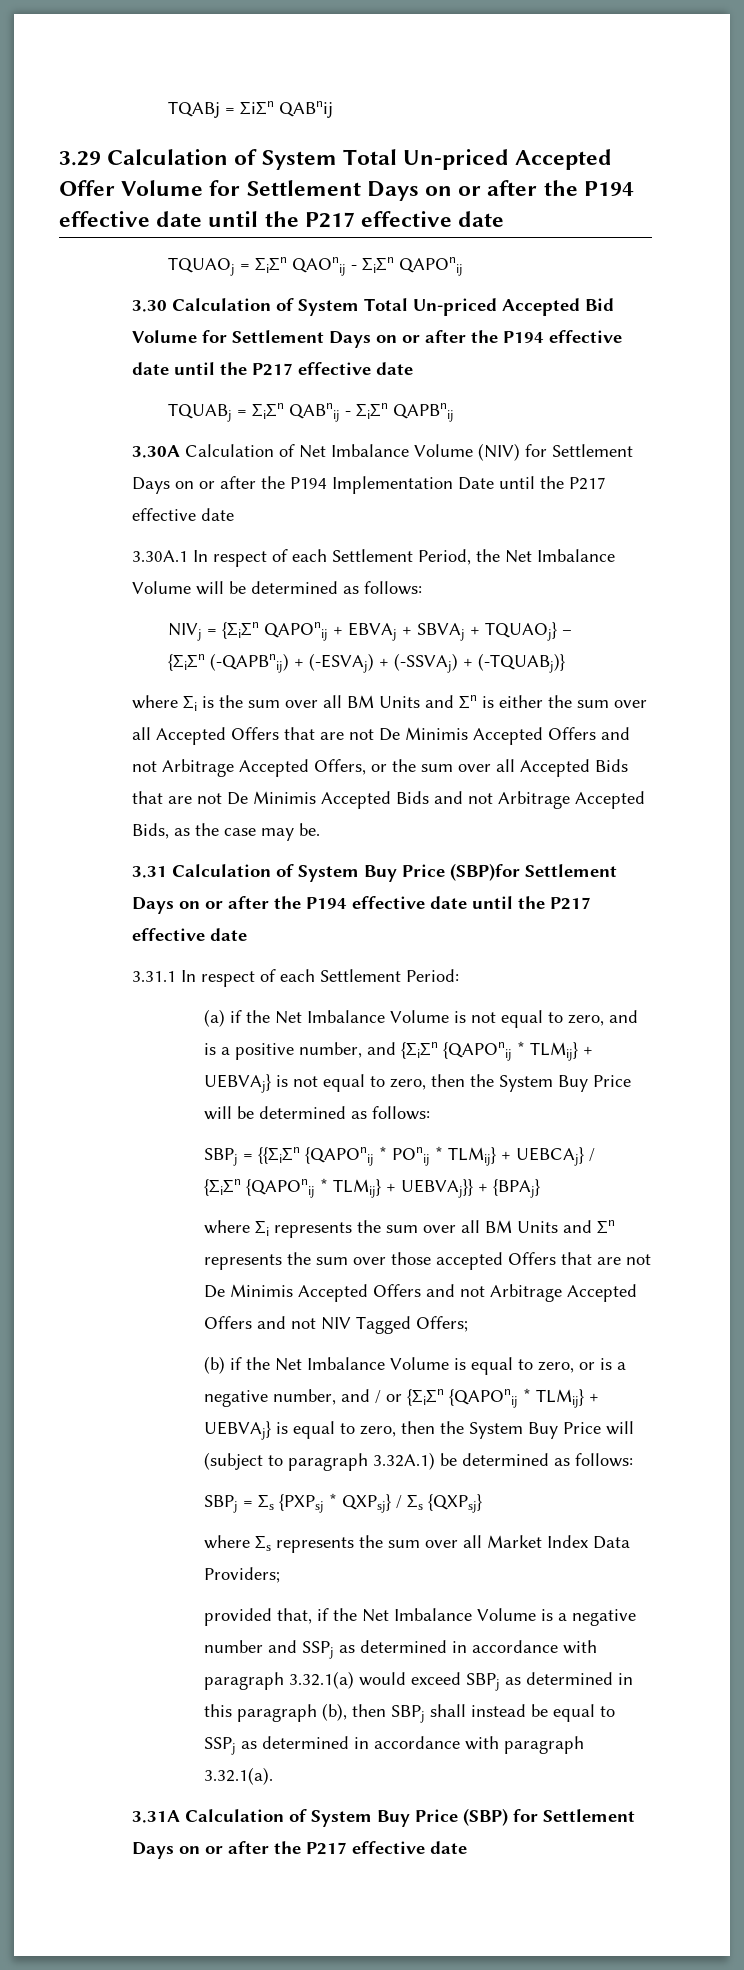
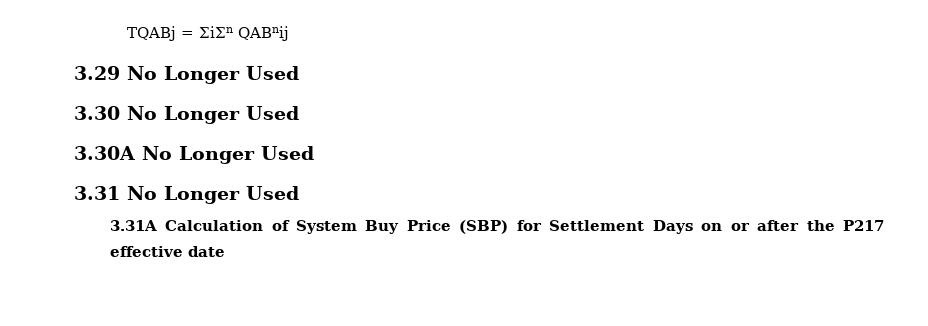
- 3.29 Calculation of System Total Un-priced Accepted Offer Volume for Settlement Days on or after the P194 effective date until the P217 effective date
- TQUAOj = ΣiΣn QAOnij - ΣiΣn QAPOnij
- 3.30 Calculation of System Total Un-priced Accepted Bid Volume for Settlement Days on or after the P194 effective date until the P217 effective date
- TQUABj = ΣiΣn QABnij - ΣiΣn QAPBnij
- 3.30A Calculation of Net Imbalance Volume (NIV) for Settlement Days on or after the P194 Implementation Date until the P217 effective date
- 3.30A.1 In respect of each Settlement Period, the Net Imbalance Volume will be determined as follows:
- NIVj = {ΣiΣn QAPOnij + EBVAj + SBVAj + TQUAOj} –
- {ΣiΣn (-QAPBnij) + (-ESVAj) + (-SSVAj) + (-TQUABj)}
- where Σi is the sum over all BM Units and Σn is either the sum over all Accepted Offers that are not De Minimis Accepted Offers and not Arbitrage Accepted Offers, or the sum over all Accepted Bids that are not De Minimis Accepted Bids and not Arbitrage Accepted Bids, as the case may be.
- 3.31 Calculation of System Buy Price (SBP)for Settlement Days on or after the P194 effective date until the P217 effective date
- 3.31.1 In respect of each Settlement Period:
- (a) if the Net Imbalance Volume is not equal to zero, and is a positive number, and {ΣiΣn {QAPOnij * TLMij} + UEBVAj} is not equal to zero, then the System Buy Price will be determined as follows:
- SBPj = {{ΣiΣn {QAPOnij * POnij * TLMij} + UEBCAj} /
- {ΣiΣn {QAPOnij * TLMij} + UEBVAj}} + {BPAj}
- where Σi represents the sum over all BM Units and Σn represents the sum over those accepted Offers that are not De Minimis Accepted Offers and not Arbitrage Accepted Offers and not NIV Tagged Offers;
- (b) if the Net Imbalance Volume is equal to zero, or is a negative number, and / or {ΣiΣn {QAPOnij * TLMij} + UEBVAj} is equal to zero, then the System Buy Price will (subject to paragraph 3.32A.1) be determined as follows:
- SBPj = Σs {PXPsj * QXPsj} / Σs {QXPsj}
- where Σs represents the sum over all Market Index Data Providers;
- provided that, if the Net Imbalance Volume is a negative number and SSPj as determined in accordance with paragraph 3.32.1(a) would exceed SBPj as determined in this paragraph (b), then SBPj shall instead be equal to SSPj as determined in accordance with paragraph 3.32.1(a).
+ 3.29 No Longer Used
+ 3.30 No Longer Used
+ 3.30A No Longer Used
+ 3.31 No Longer Used

